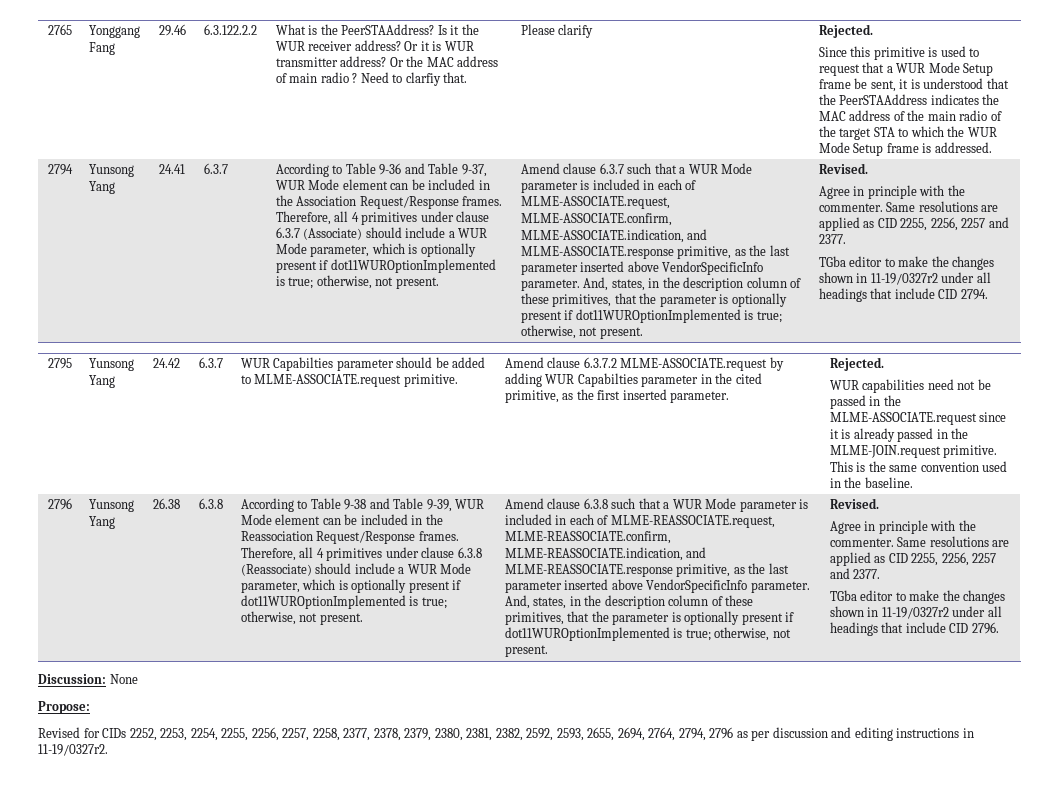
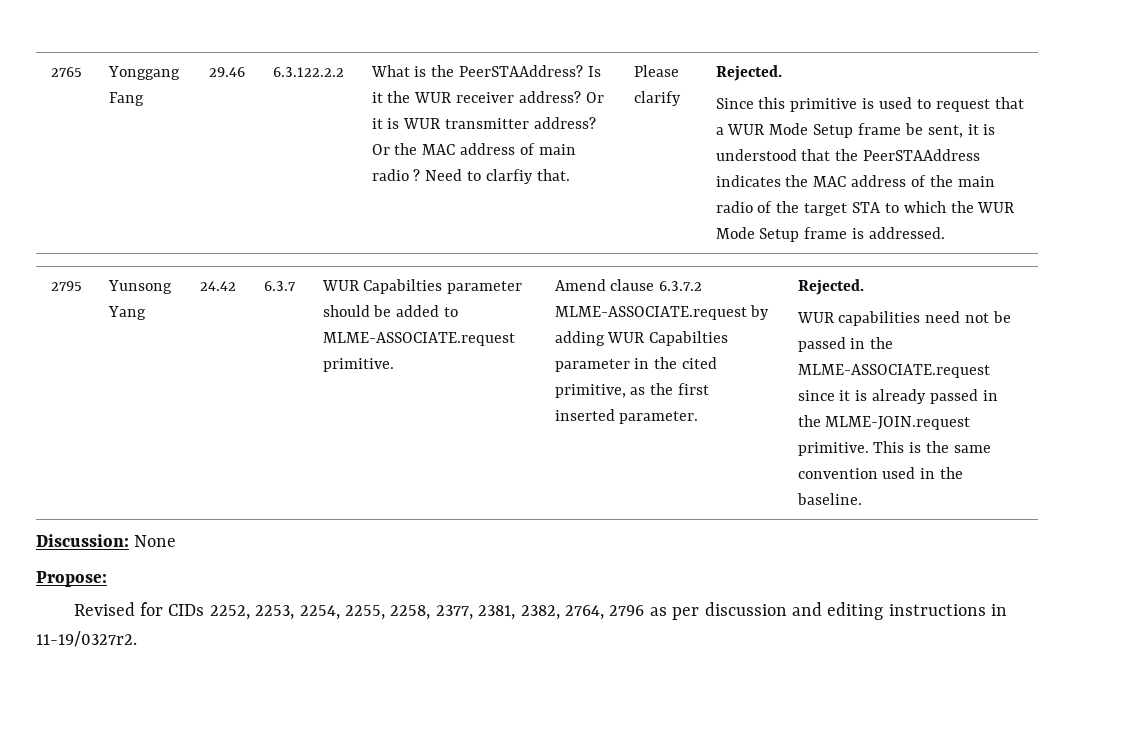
- 2794 | Yunsong Yang | 24.41 | 6.3.7 | According to Table 9-36 and Table 9-37, WUR Mode element can be included in the Association Request/Response frames. Therefore, all 4 primitives under clause 6.3.7 (Associate) should include a WUR Mode parameter, which is optionally present if dot11WUROptionImplemented is true; otherwise, not present. | Amend clause 6.3.7 such that a WUR Mode parameter is included in each of MLME-ASSOCIATE.request, MLME-ASSOCIATE.confirm, MLME-ASSOCIATE.indication, and MLME-ASSOCIATE.response primitive, as the last parameter inserted above VendorSpecificInfo parameter. And, states, in the description column of these primitives, that the parameter is optionally present if dot11WUROptionImplemented is true; otherwise, not present. | Revised.
- Agree in principle with the commenter. Same resolutions are applied as CID 2255, 2256, 2257 and 2377.
- TGba editor to make the changes shown in 11-19/0327r2 under all headings that include CID 2794.
- 2796 | Yunsong Yang | 26.38 | 6.3.8 | According to Table 9-38 and Table 9-39, WUR Mode element can be included in the Reassociation Request/Response frames. Therefore, all 4 primitives under clause 6.3.8 (Reassociate) should include a WUR Mode parameter, which is optionally present if dot11WUROptionImplemented is true; otherwise, not present. | Amend clause 6.3.8 such that a WUR Mode parameter is included in each of MLME-REASSOCIATE.request, MLME-REASSOCIATE.confirm, MLME-REASSOCIATE.indication, and MLME-REASSOCIATE.response primitive, as the last parameter inserted above VendorSpecificInfo parameter. And, states, in the description column of these primitives, that the parameter is optionally present if dot11WUROptionImplemented is true; otherwise, not present. | Revised.
- Agree in principle with the commenter. Same resolutions are applied as CID 2255, 2256, 2257 and 2377.
- TGba editor to make the changes shown in 11-19/0327r2 under all headings that include CID 2796.
- Revised for CIDs 2252, 2253, 2254, 2255, 2256, 2257, 2258, 2377, 2378, 2379, 2380, 2381, 2382, 2592, 2593, 2655, 2694, 2764, 2794, 2796 as per discussion and editing instructions in 11-19/0327r2.
+ Revised for CIDs 2252, 2253, 2254, 2255, 2258, 2377, 2381, 2382, 2764, 2796 as per discussion and editing instructions in 11-19/0327r2.

